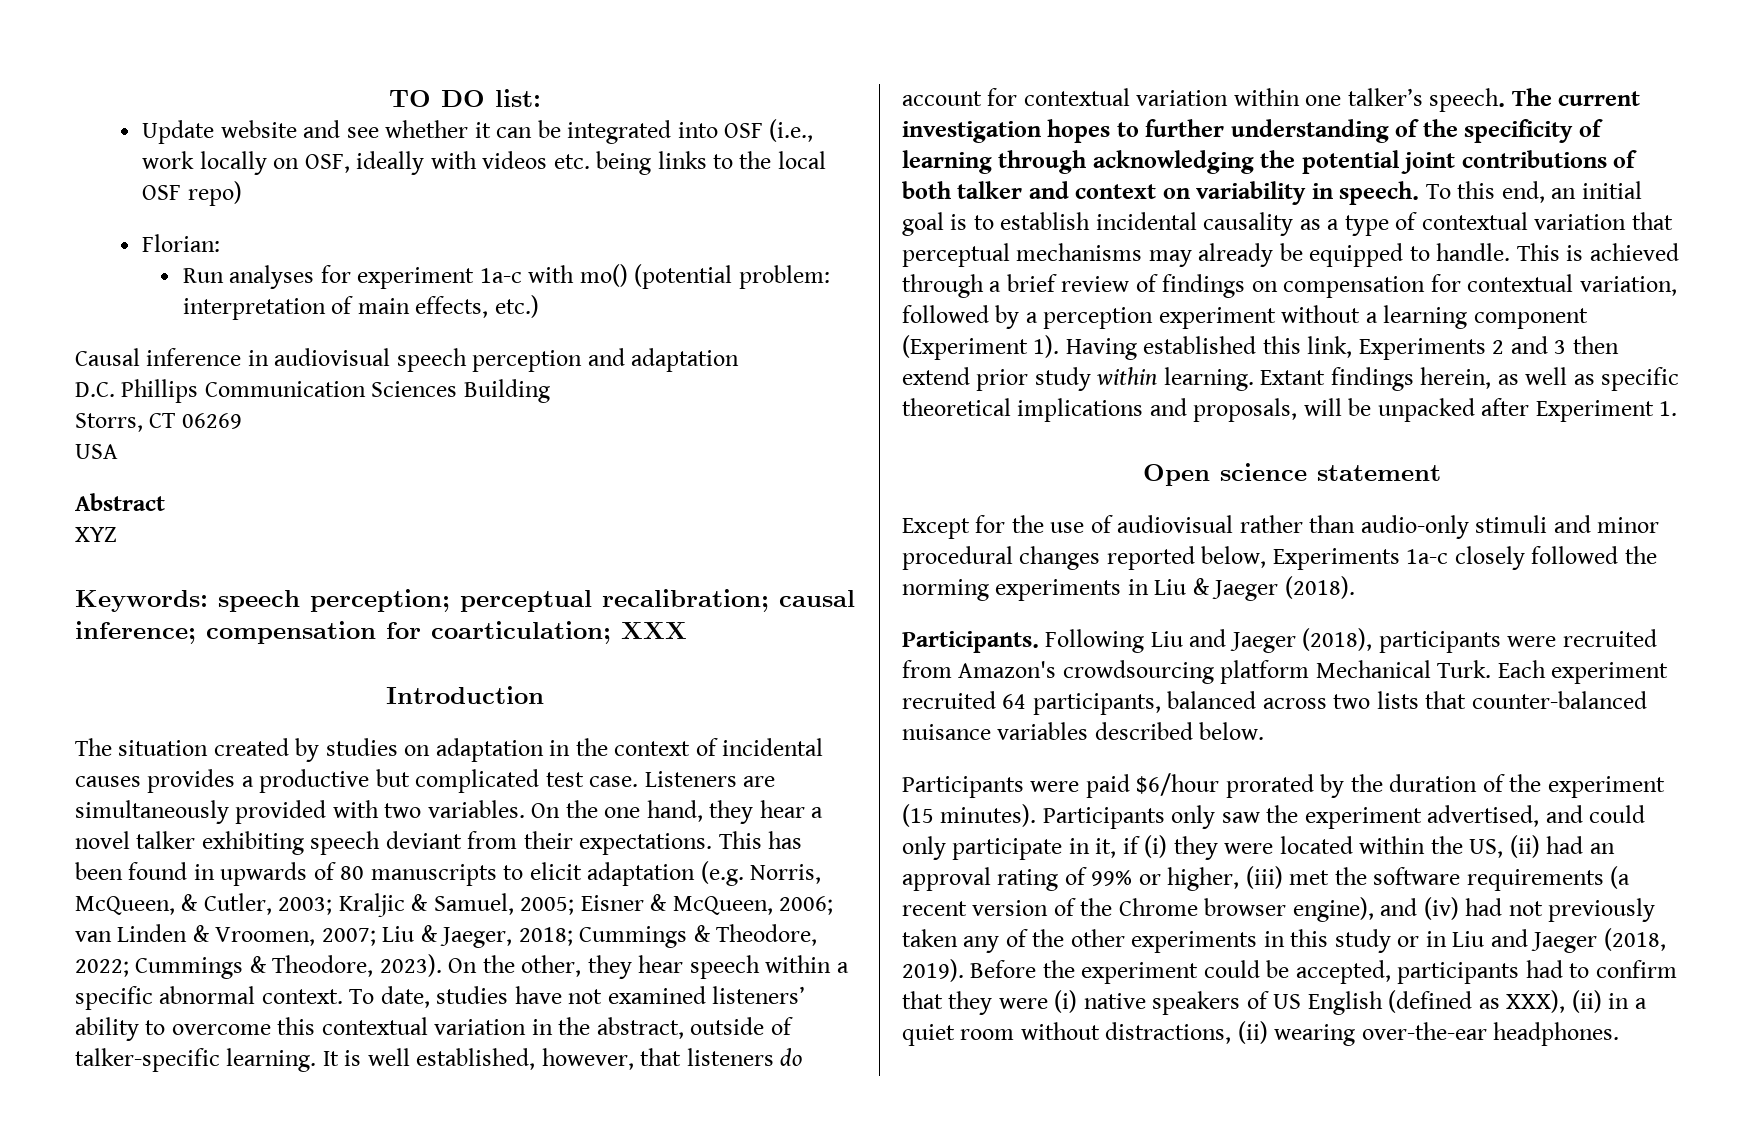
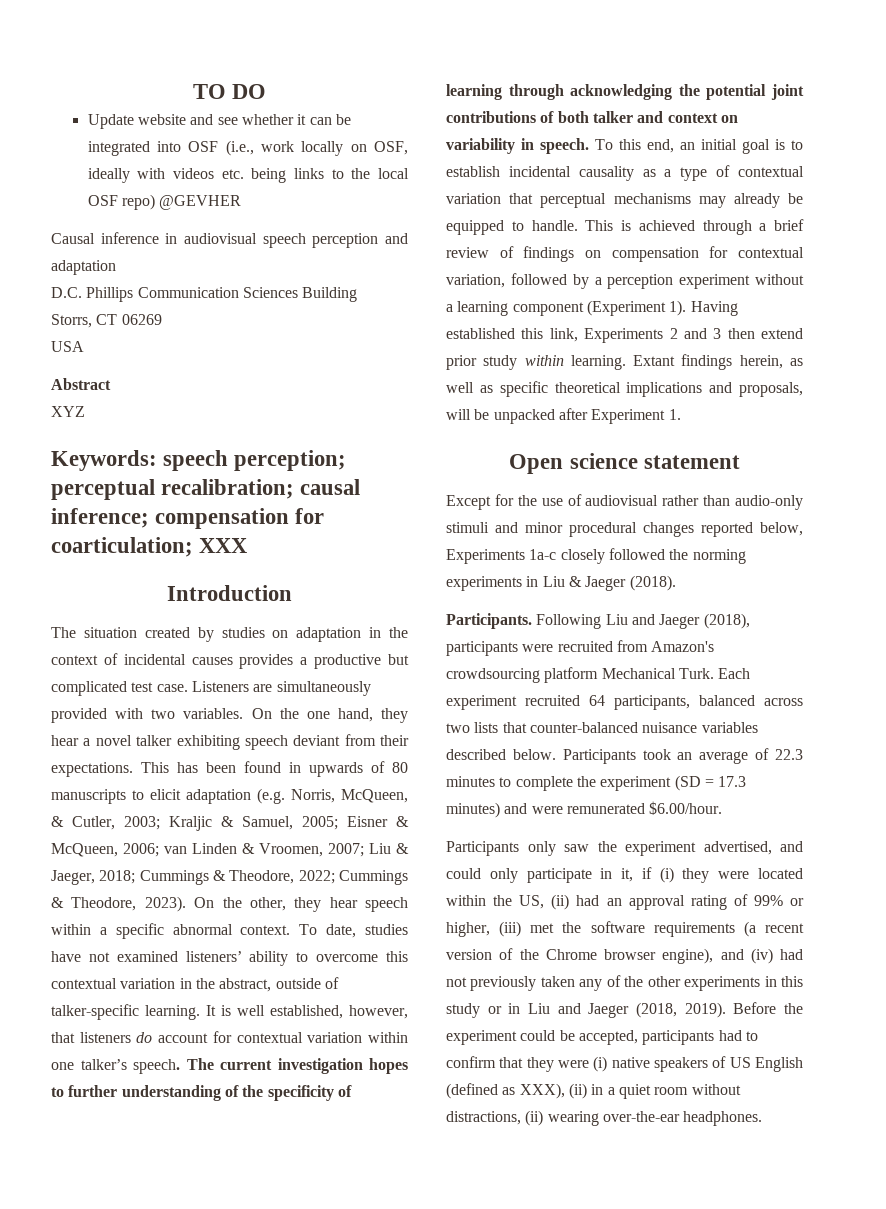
- TO DO list:
+ TO DO
- Update website and see whether it can be integrated into OSF (i.e., work locally on OSF, ideally with videos etc. being links to the local OSF repo)
- Florian:
- Run analyses for experiment 1a-c with mo() (potential problem: interpretation of main effects, etc.)
+ Update website and see whether it can be integrated into OSF (i.e., work locally on OSF, ideally with videos etc. being links to the local OSF repo) @GEVHER
- Each experiment recruited 64 participants, balanced across two lists that counter-balanced nuisance variables described below.
- Participants were paid $6/hour prorated by the duration of the experiment (15 minutes). Participants only saw the experiment advertised, and could only participate in it, if (i) they were located within the US, (ii) had an approval rating of 99% or higher, (iii) met the software requirements (a recent version of the Chrome browser engine), and (iv) had not previously taken any of the other experiments in this study or in Liu and Jaeger (2018, 2019).
+ Each experiment recruited 64 participants, balanced across two lists that counter-balanced nuisance variables described below. Participants took an average of 22.3 minutes to complete the experiment (SD = 17.3 minutes) and were remunerated $6.00/hour.
+ Participants only saw the experiment advertised, and could only participate in it, if (i) they were located within the US, (ii) had an approval rating of 99% or higher, (iii) met the software requirements (a recent version of the Chrome browser engine), and (iv) had not previously taken any of the other experiments in this study or in Liu and Jaeger (2018, 2019).

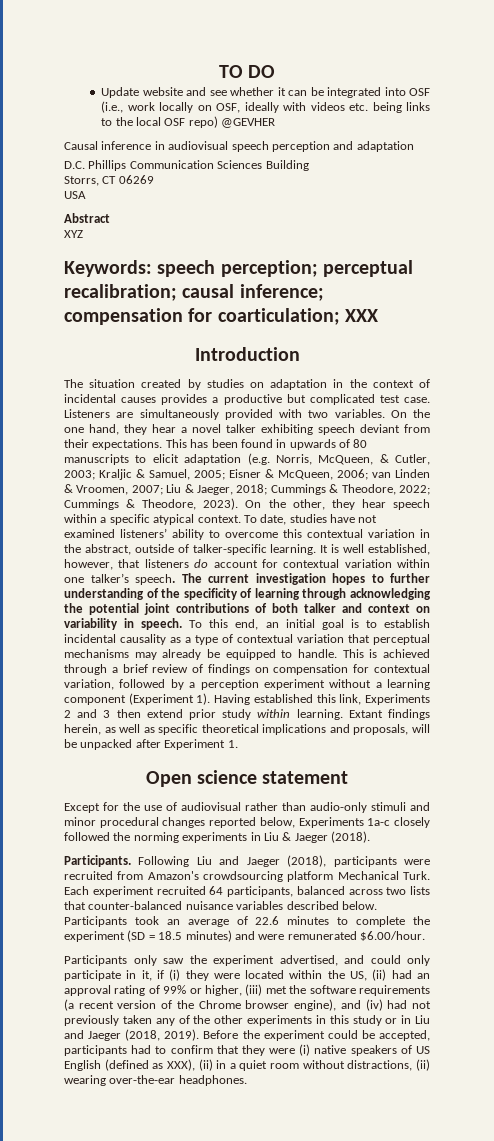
- On the other, they hear speech within a specific abnormal context.
+ On the other, they hear speech within a specific atypical context.
- Participants took an average of 22.3 minutes to complete the experiment (SD = 17.3 minutes) and were remunerated $6.00/hour.
+ Participants took an average of 22.6 minutes to complete the experiment (SD = 18.5 minutes) and were remunerated $6.00/hour.

